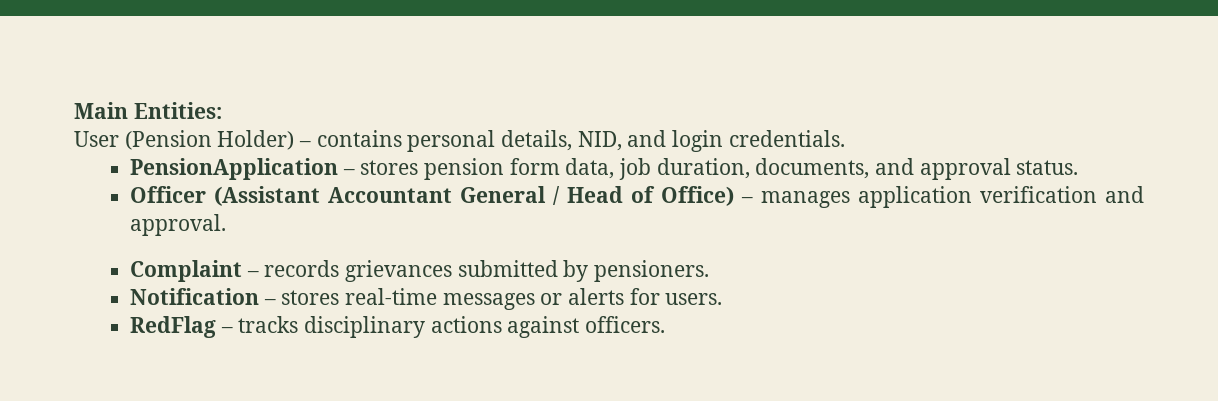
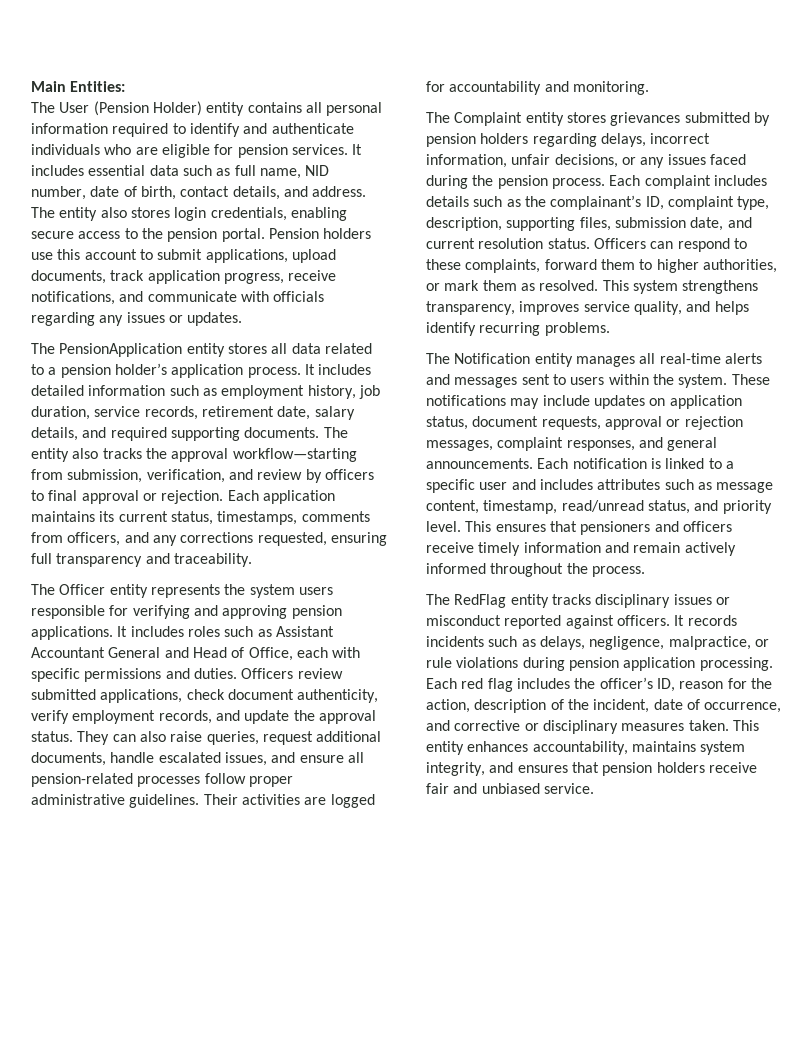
- User (Pension Holder) – contains personal details, NID, and login credentials.
- PensionApplication – stores pension form data, job duration, documents, and approval status.
- Officer (Assistant Accountant General / Head of Office) – manages application verification and approval.
- Complaint – records grievances submitted by pensioners.
- Notification – stores real-time messages or alerts for users.
- RedFlag – tracks disciplinary actions against officers.
+ The User (Pension Holder) entity contains all personal information required to identify and authenticate individuals who are eligible for pension services. It includes essential data such as full name, NID number, date of birth, contact details, and address. The entity also stores login credentials, enabling secure access to the pension portal. Pension holders use this account to submit applications, upload documents, track application progress, receive notifications, and communicate with officials regarding any issues or updates.
+ The PensionApplication entity stores all data related to a pension holder’s application process. It includes detailed information such as employment history, job duration, service records, retirement date, salary details, and required supporting documents. The entity also tracks the approval workflow—starting from submission, verification, and review by officers to final approval or rejection. Each application maintains its current status, timestamps, comments from officers, and any corrections requested, ensuring full transparency and traceability.
+ The Officer entity represents the system users responsible for verifying and approving pension applications. It includes roles such as Assistant Accountant General and Head of Office, each with specific permissions and duties. Officers review submitted applications, check document authenticity, verify employment records, and update the approval status. They can also raise queries, request additional documents, handle escalated issues, and ensure all pension-related processes follow proper administrative guidelines. Their activities are logged for accountability and monitoring.
+ The Complaint entity stores grievances submitted by pension holders regarding delays, incorrect information, unfair decisions, or any issues faced during the pension process. Each complaint includes details such as the complainant’s ID, complaint type, description, supporting files, submission date, and current resolution status. Officers can respond to these complaints, forward them to higher authorities, or mark them as resolved. This system strengthens transparency, improves service quality, and helps identify recurring problems.
+ The Notification entity manages all real-time alerts and messages sent to users within the system. These notifications may include updates on application status, document requests, approval or rejection messages, complaint responses, and general announcements. Each notification is linked to a specific user and includes attributes such as message content, timestamp, read/unread status, and priority level. This ensures that pensioners and officers receive timely information and remain actively informed throughout the process.
+ The RedFlag entity tracks disciplinary issues or misconduct reported against officers. It records incidents such as delays, negligence, malpractice, or rule violations during pension application processing. Each red flag includes the officer’s ID, reason for the action, description of the incident, date of occurrence, and corrective or disciplinary measures taken. This entity enhances accountability, maintains system integrity, and ensures that pension holders receive fair and unbiased service.

